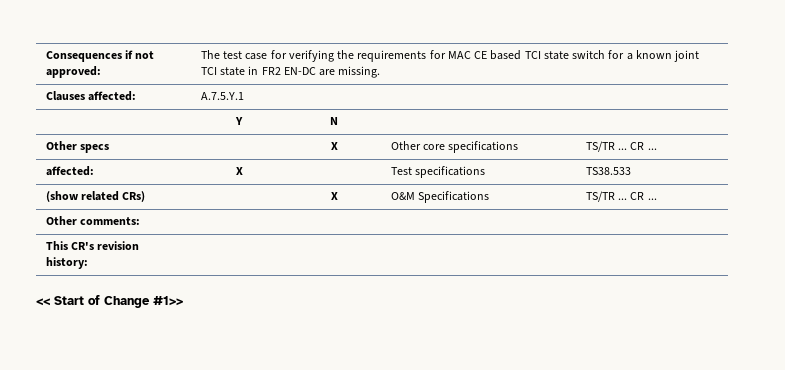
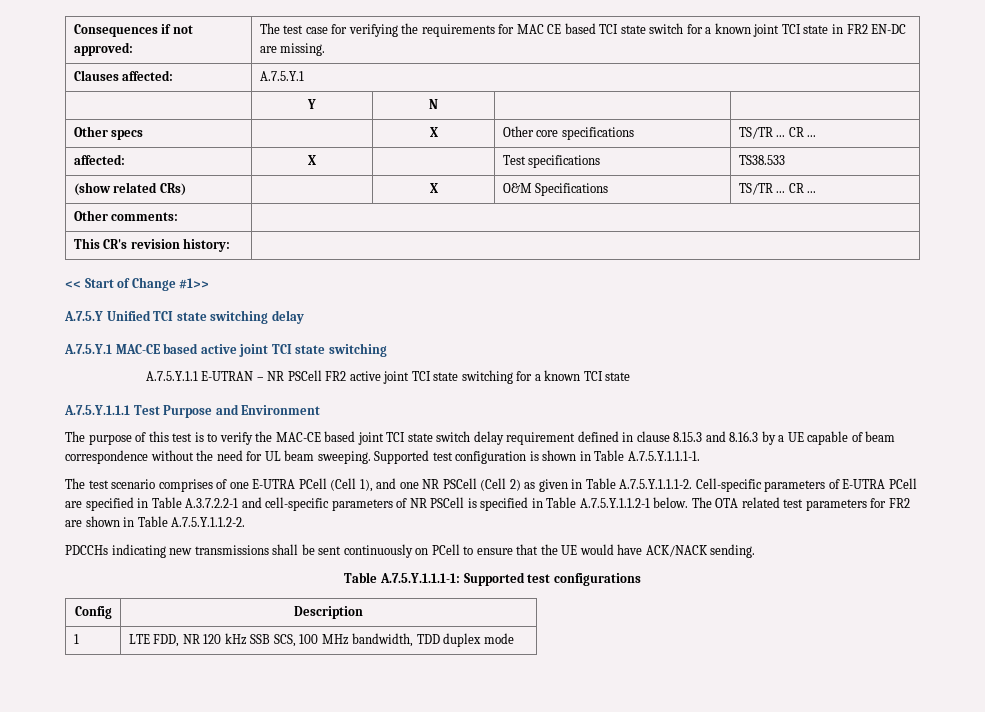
+ A.7.5.Y Unified TCI state switching delay
+ A.7.5.Y.1 MAC-CE based active joint TCI state switching
+ A.7.5.Y.1.1 E-UTRAN – NR PSCell FR2 active joint TCI state switching for a known TCI state
+ A.7.5.Y.1.1.1 Test Purpose and Environment
+ The purpose of this test is to verify the MAC-CE based joint TCI state switch delay requirement defined in clause 8.15.3 and 8.16.3 by a UE capable of beam correspondence without the need for UL beam sweeping. Supported test configuration is shown in Table A.7.5.Y.1.1.1-1.
+ The test scenario comprises of one E-UTRA PCell (Cell 1), and one NR PSCell (Cell 2) as given in Table A.7.5.Y.1.1.1-2. Cell-specific parameters of E-UTRA PCell are specified in Table A.3.7.2.2-1 and cell-specific parameters of NR PSCell is specified in Table A.7.5.Y.1.1.2-1 below. The OTA related test parameters for FR2 are shown in Table A.7.5.Y.1.1.2-2.
+ PDCCHs indicating new transmissions shall be sent continuously on PCell to ensure that the UE would have ACK/NACK sending.
+ Table A.7.5.Y.1.1.1-1: Supported test configurations
+ Config | Description
+ 1 | LTE FDD, NR 120 kHz SSB SCS, 100 MHz bandwidth, TDD duplex mode

